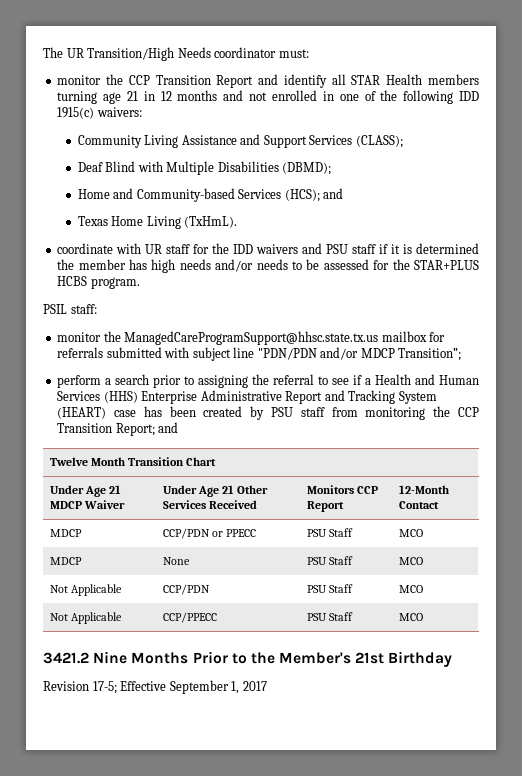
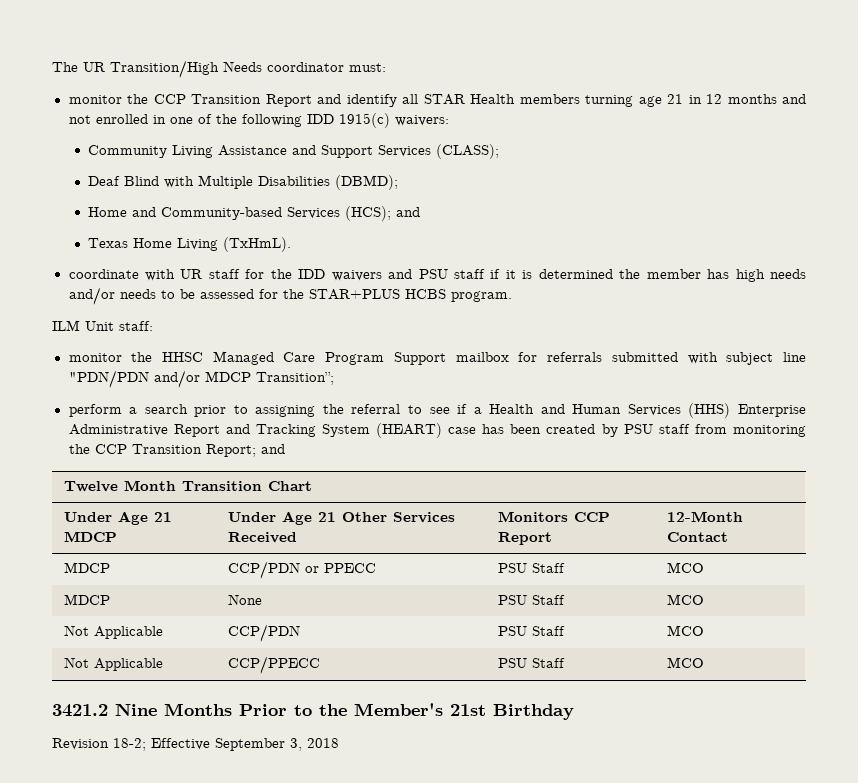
- PSIL staff:
+ ILM Unit staff:
- monitor the ManagedCareProgramSupport@hhsc.state.tx.us mailbox for referrals submitted with subject line "PDN/PDN and/or MDCP Transition”;
+ monitor the HHSC Managed Care Program Support mailbox for referrals submitted with subject line "PDN/PDN and/or MDCP Transition”;
- Under Age 21 MDCP Waiver | Under Age 21 Other Services Received | Monitors CCP Report | 12-Month Contact
+ Under Age 21 MDCP | Under Age 21 Other Services Received | Monitors CCP Report | 12-Month Contact
- Revision 17-5; Effective September 1, 2017
+ Revision 18-2; Effective September 3, 2018

